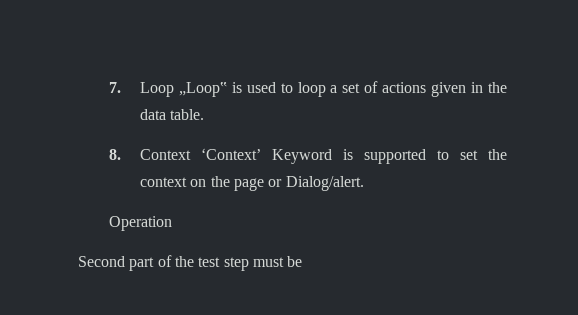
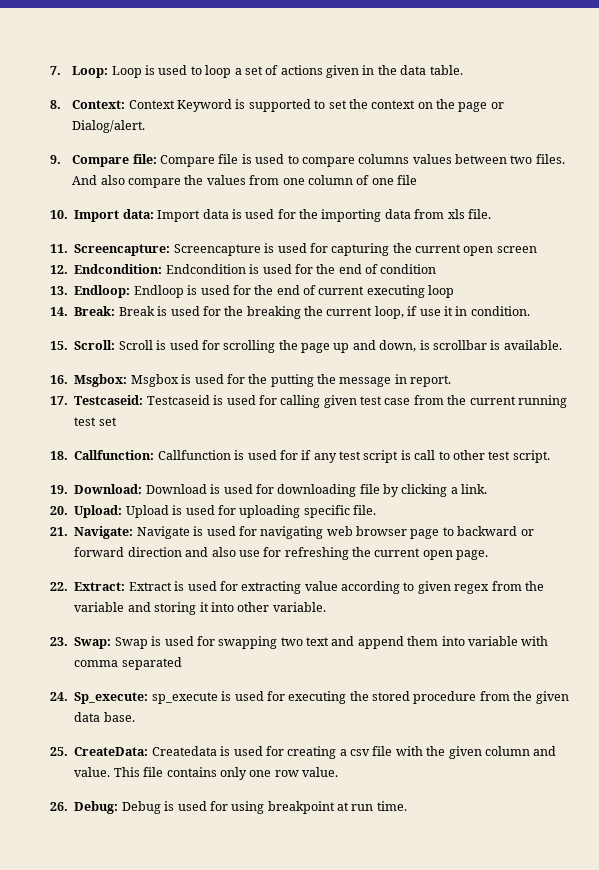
- 7. Loop „Loop‟ is used to loop a set of actions given in the data table.
+ 7. Loop: Loop is used to loop a set of actions given in the data table.
- 8. Context ‘Context’ Keyword is supported to set the context on the page or Dialog/alert.
+ 8. Context: Context Keyword is supported to set the context on the page or Dialog/alert.
- Operation
- Second part of the test step must be
+ 9. Compare file: Compare file is used to compare columns values between two files. And also compare the values from one column of one file
+ 10. Import data: Import data is used for the importing data from xls file.
+ 11. Screencapture: Screencapture is used for capturing the current open screen
+ 12. Endcondition: Endcondition is used for the end of condition
+ 13. Endloop: Endloop is used for the end of current executing loop
+ 14. Break: Break is used for the breaking the current loop, if use it in condition.
+ 15. Scroll: Scroll is used for scrolling the page up and down, is scrollbar is available.
+ 16. Msgbox: Msgbox is used for the putting the message in report.
+ 17. Testcaseid: Testcaseid is used for calling given test case from the current running test set
+ 18. Callfunction: Callfunction is used for if any test script is call to other test script.
+ 19. Download: Download is used for downloading file by clicking a link.
+ 20. Upload: Upload is used for uploading specific file.
+ 21. Navigate: Navigate is used for navigating web browser page to backward or forward direction and also use for refreshing the current open page.
+ 22. Extract: Extract is used for extracting value according to given regex from the variable and storing it into other variable.
+ 23. Swap: Swap is used for swapping two text and append them into variable with comma separated
+ 24. Sp_execute: sp_execute is used for executing the stored procedure from the given data base.
+ 25. CreateData: Createdata is used for creating a csv file with the given column and value. This file contains only one row value.
+ 26. Debug: Debug is used for using breakpoint at run time.

